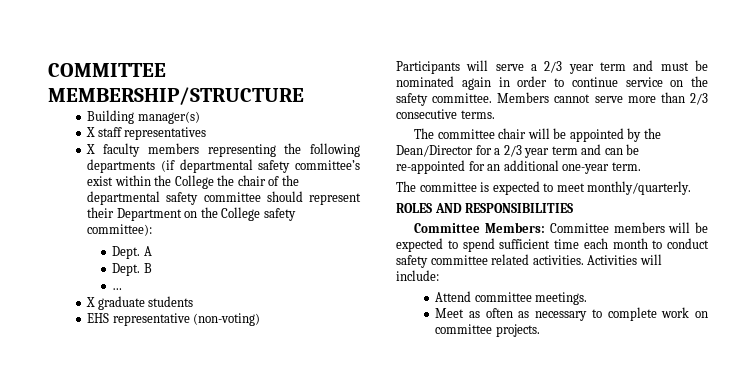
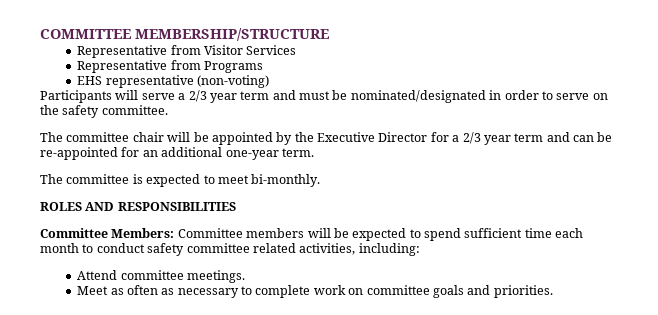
- Building manager(s)
- X staff representatives
- X faculty members representing the following departments (if departmental safety committee’s exist within the College the chair of the departmental safety committee should represent their Department on the College safety committee):
- Dept. A
- Dept. B
- …
- X graduate students
+ Representative from Visitor Services
+ Representative from Programs
- Participants will serve a 2/3 year term and must be nominated again in order to continue service on the safety committee. Members cannot serve more than 2/3 consecutive terms.
+ Participants will serve a 2/3 year term and must be nominated/designated in order to serve on the safety committee.
- The committee chair will be appointed by the Dean/Director for a 2/3 year term and can be re-appointed for an additional one-year term.
+ The committee chair will be appointed by the Executive Director for a 2/3 year term and can be re-appointed for an additional one-year term.
- The committee is expected to meet monthly/quarterly.
+ The committee is expected to meet bi-monthly.
- Committee Members: Committee members will be expected to spend sufficient time each month to conduct safety committee related activities. Activities will include:
+ Committee Members: Committee members will be expected to spend sufficient time each month to conduct safety committee related activities, including:
- Meet as often as necessary to complete work on committee projects.
+ Meet as often as necessary to complete work on committee goals and priorities.

